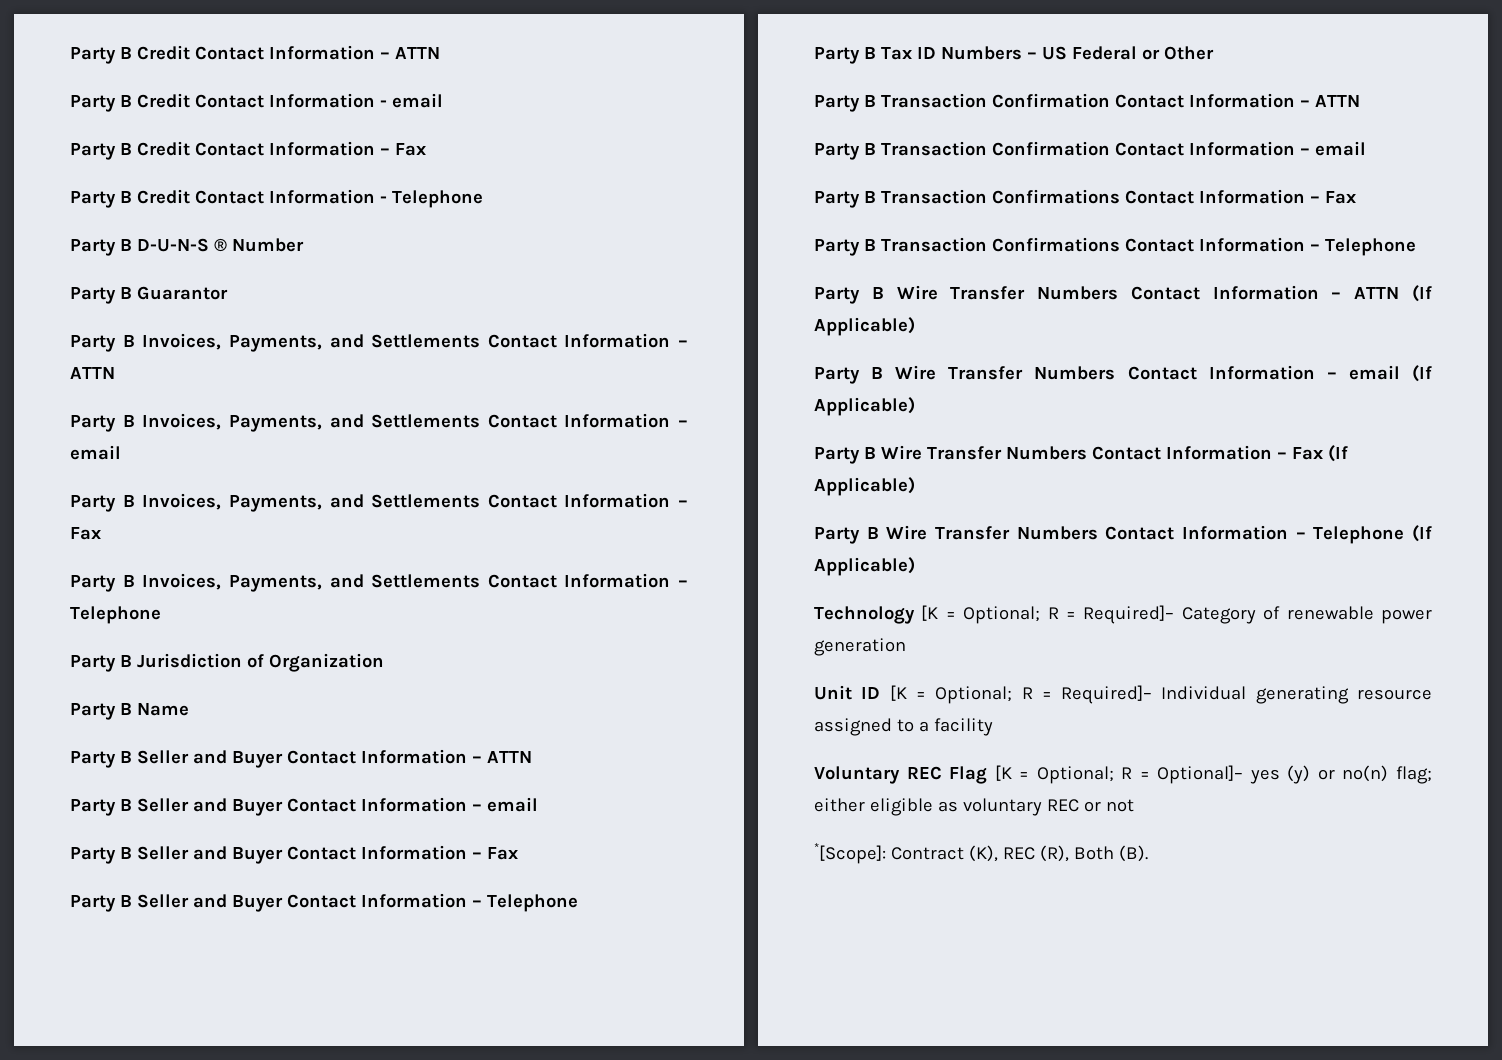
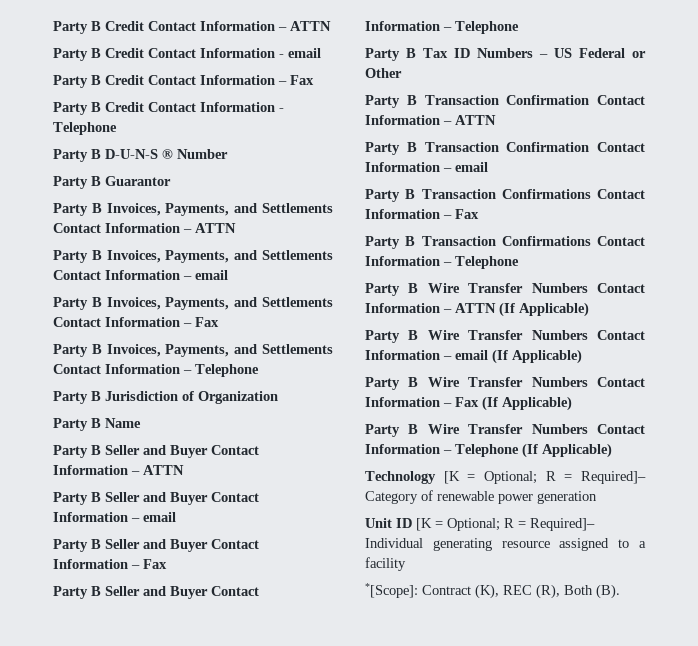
- Voluntary REC Flag [K = Optional; R = Optional]– yes (y) or no(n) flag; either eligible as voluntary REC or not

